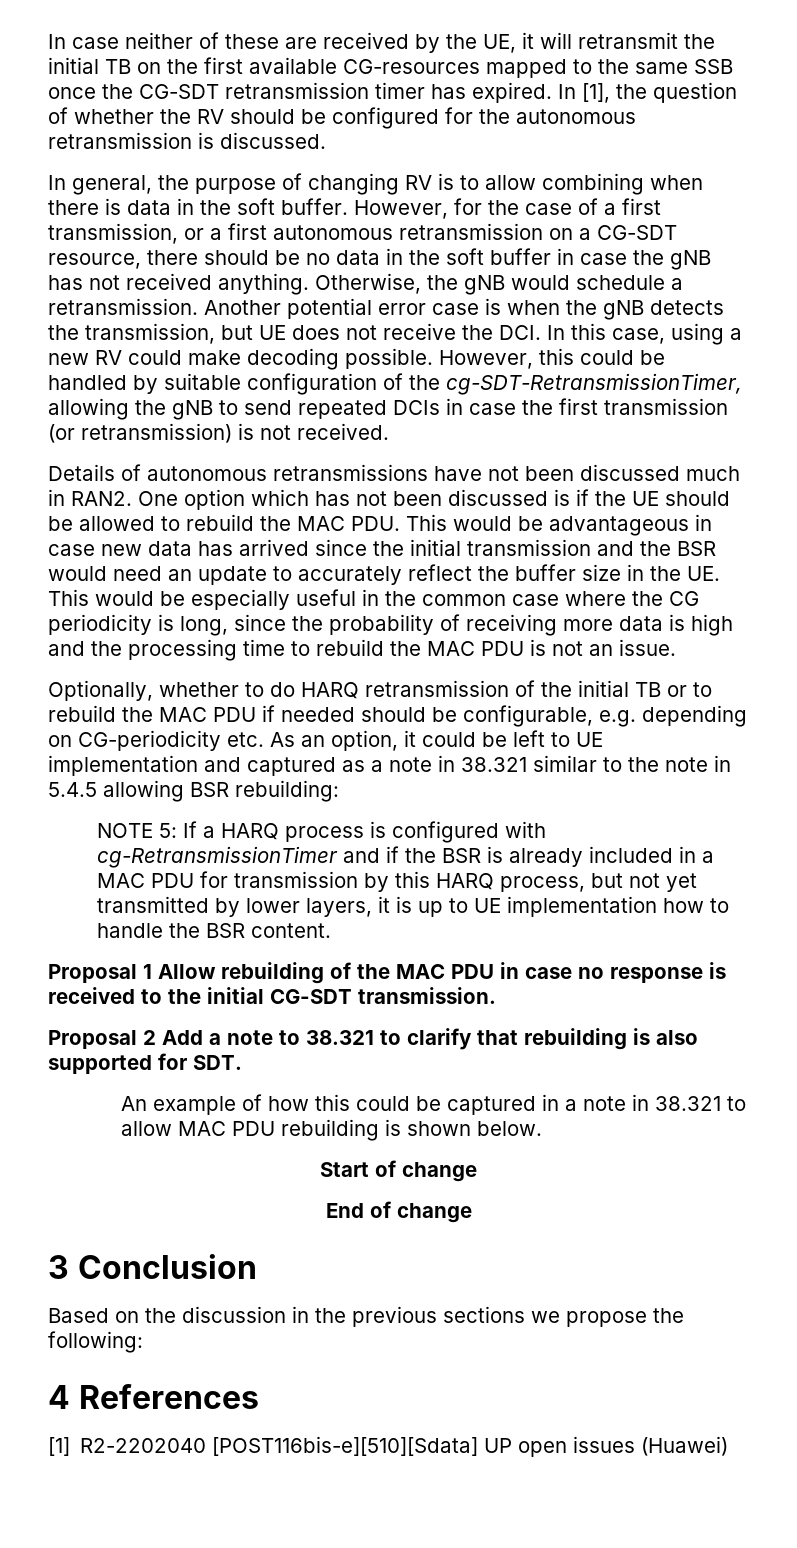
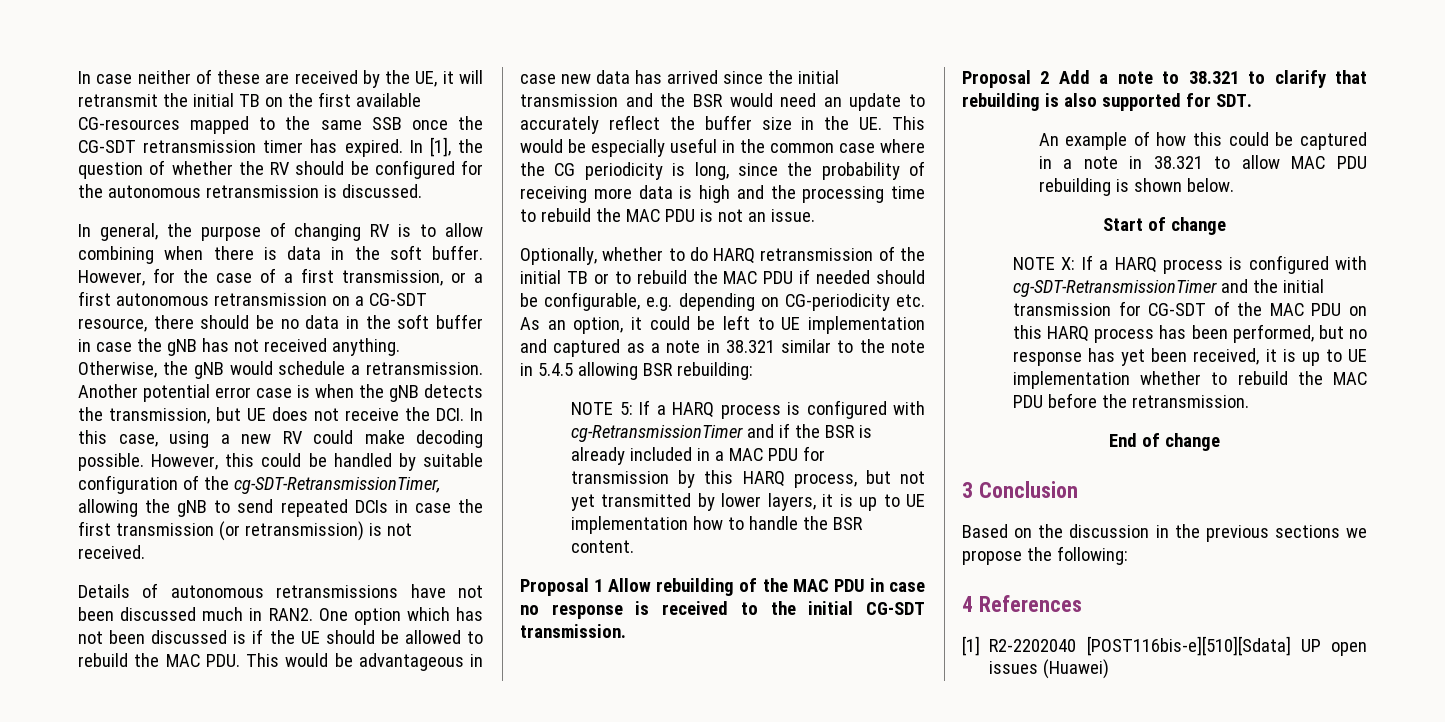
+ NOTE X: If a HARQ process is configured with cg-SDT-RetransmissionTimer and the initial transmission for CG-SDT of the MAC PDU on this HARQ process has been performed, but no response has yet been received, it is up to UE implementation whether to rebuild the MAC PDU before the retransmission.

